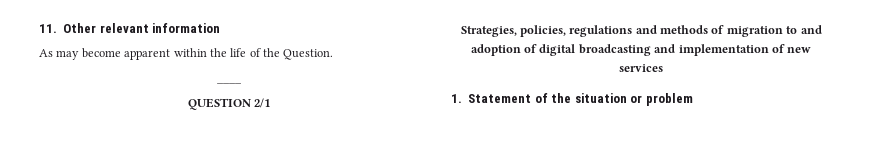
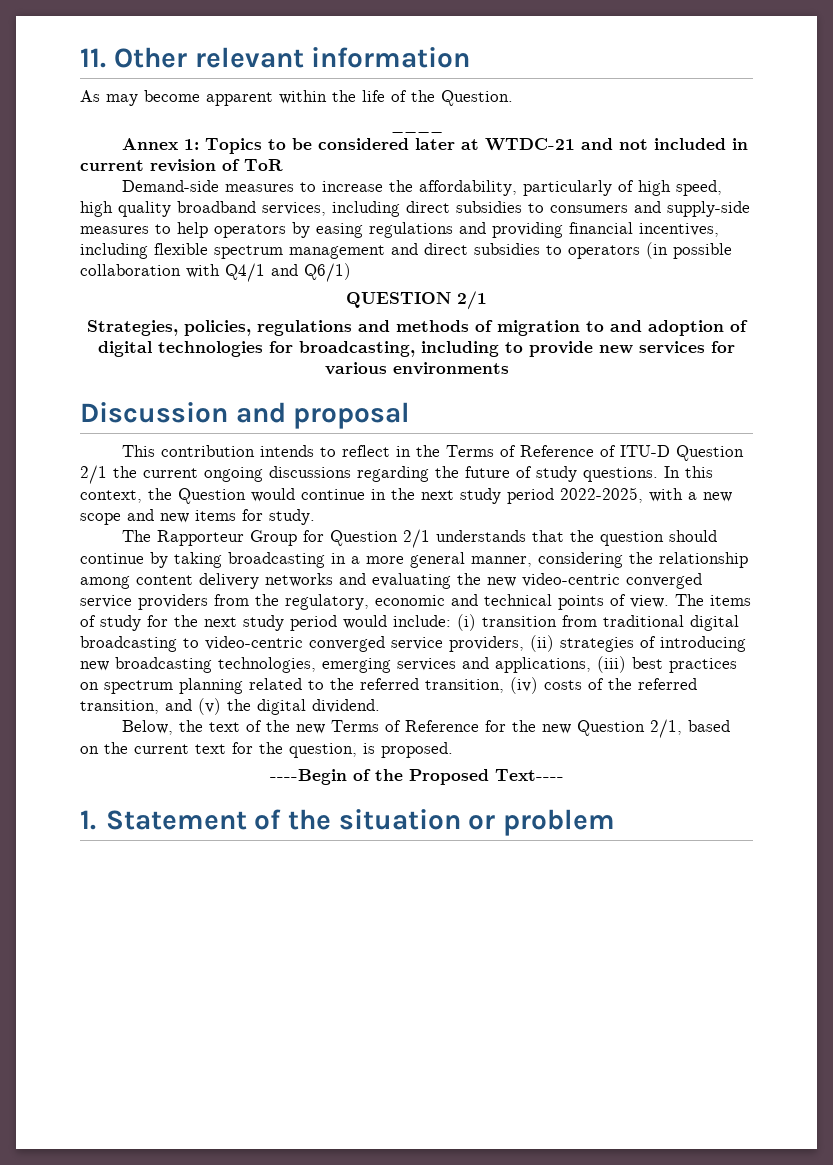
+ Annex 1: Topics to be considered later at WTDC-21 and not included in current revision of ToR
+ Demand-side measures to increase the affordability, particularly of high speed, high quality broadband services, including direct subsidies to consumers and supply-side measures to help operators by easing regulations and providing financial incentives, including flexible spectrum management and direct subsidies to operators (in possible collaboration with Q4/1 and Q6/1)
- Strategies, policies, regulations and methods of migration to and adoption of digital broadcasting and implementation of new services
+ Strategies, policies, regulations and methods of migration to and adoption of digital technologies for broadcasting, including to provide new services for various environments
+ Discussion and proposal
+ This contribution intends to reflect in the Terms of Reference of ITU-D Question 2/1 the current ongoing discussions regarding the future of study questions. In this context, the Question would continue in the next study period 2022-2025, with a new scope and new items for study.
+ The Rapporteur Group for Question 2/1 understands that the question should continue by taking broadcasting in a more general manner, considering the relationship among content delivery networks and evaluating the new video-centric converged service providers from the regulatory, economic and technical points of view. The items of study for the next study period would include: (i) transition from traditional digital broadcasting to video-centric converged service providers, (ii) strategies of introducing new broadcasting technologies, emerging services and applications, (iii) best practices on spectrum planning related to the referred transition, (iv) costs of the referred transition, and (v) the digital dividend.
+ Below, the text of the new Terms of Reference for the new Question 2/1, based on the current text for the question, is proposed.
+ ----Begin of the Proposed Text----

